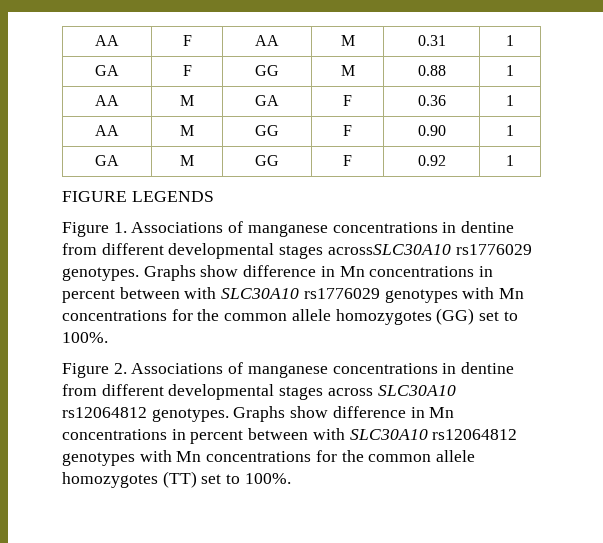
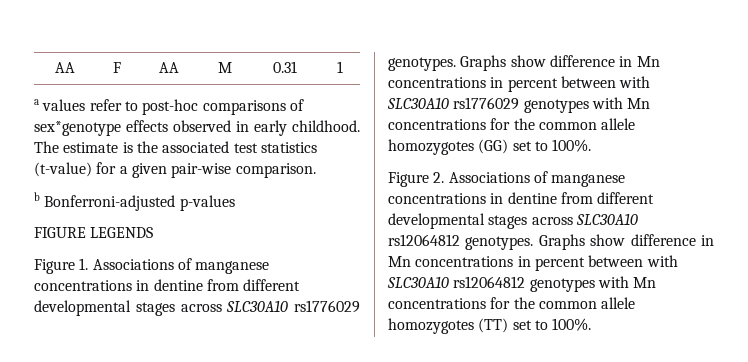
- GA | F | GG | M | 0.88 | 1
- AA | M | GA | F | 0.36 | 1
- AA | M | GG | F | 0.90 | 1
- GA | M | GG | F | 0.92 | 1
+ a values refer to post-hoc comparisons of sex*genotype effects observed in early childhood. The estimate is the associated test statistics (t-value) for a given pair-wise comparison.
+ b Bonferroni-adjusted p-values
- Figure 1. Associations of manganese concentrations in dentine from different developmental stages acrossSLC30A10 rs1776029 genotypes.
+ Figure 1. Associations of manganese concentrations in dentine from different developmental stages across SLC30A10 rs1776029 genotypes.

